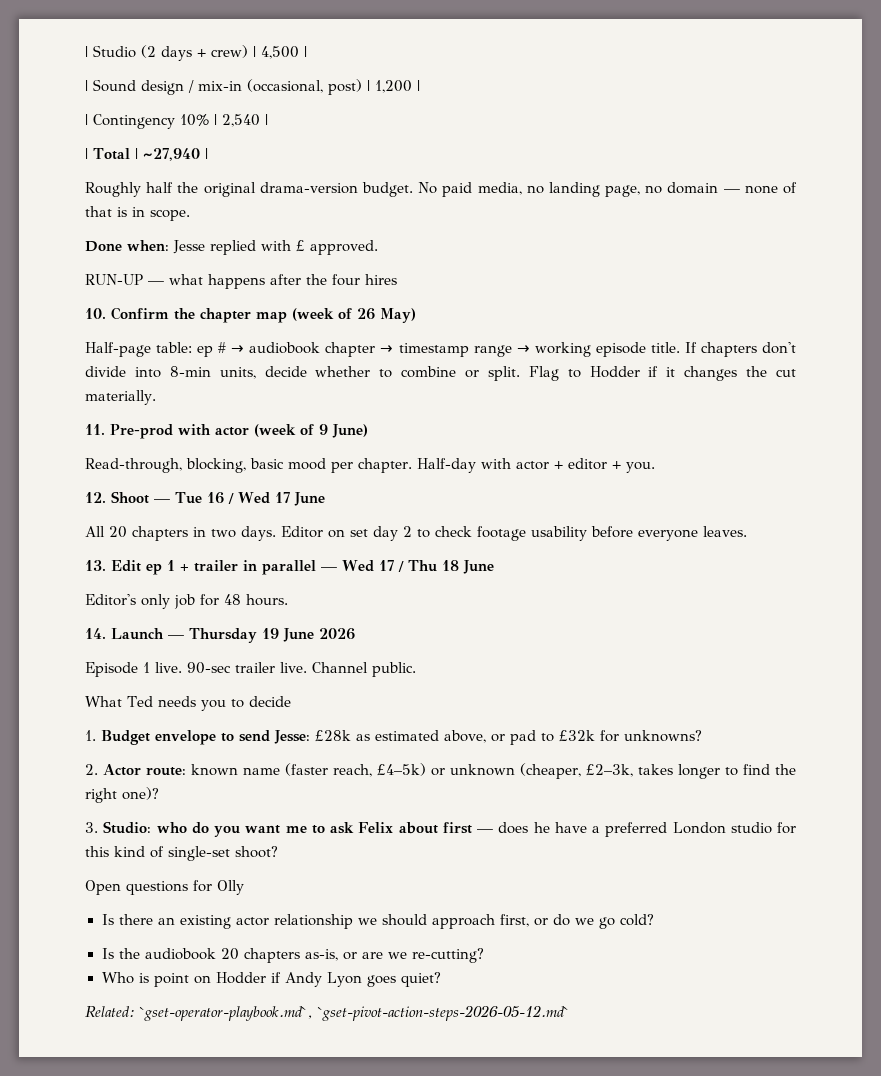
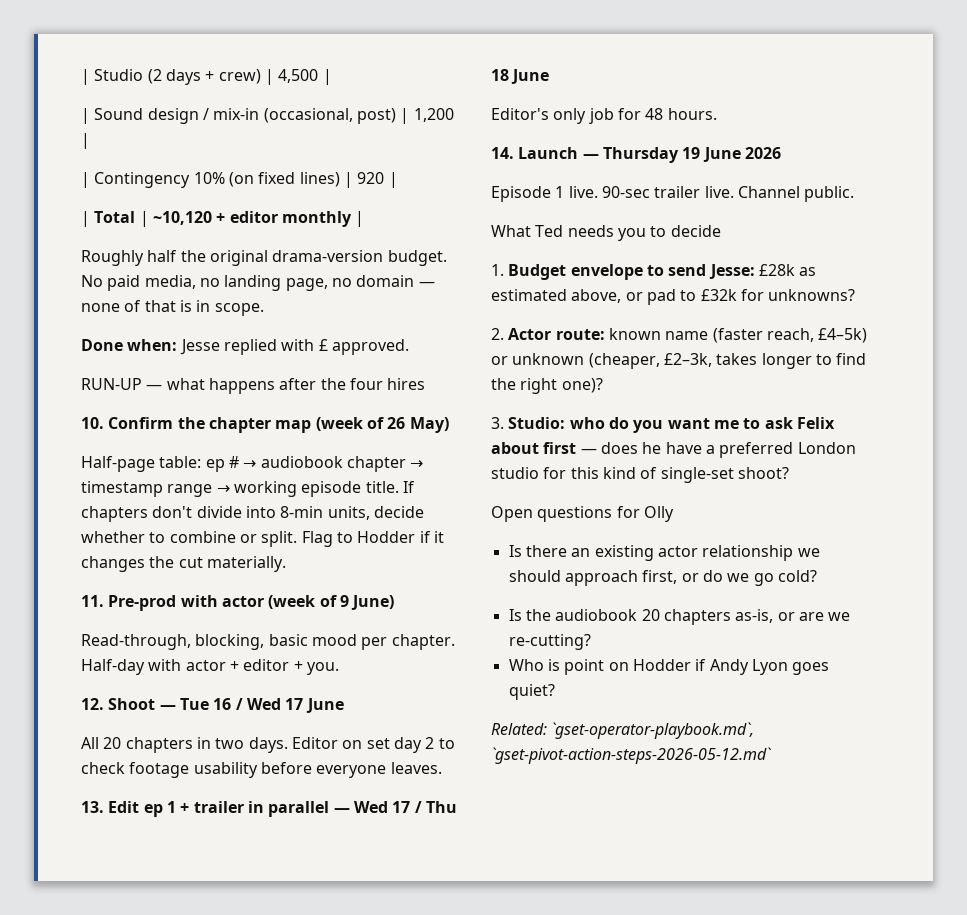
- | Contingency 10% | 2,540 |
+ | Contingency 10% (on fixed lines) | 920 |
- | Total | ~27,940 |
+ | Total | ~10,120 + editor monthly |

